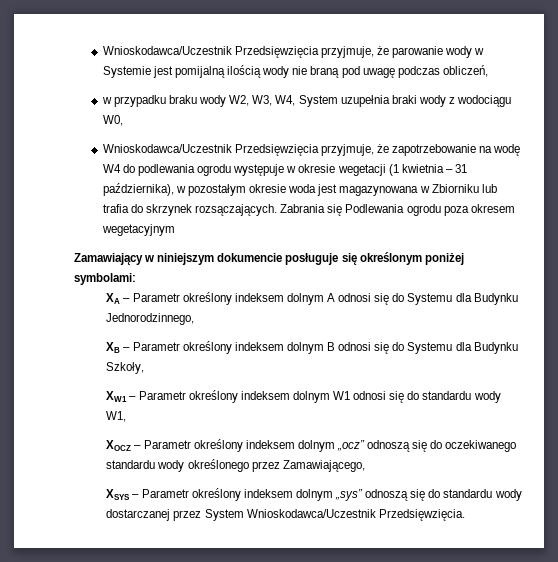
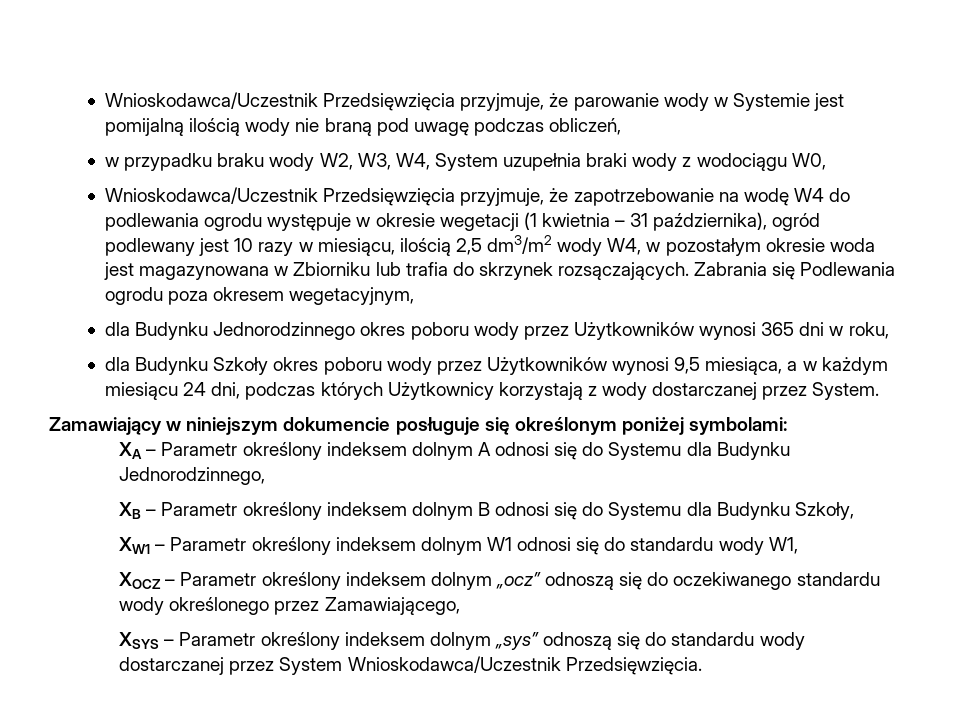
- Wnioskodawca/Uczestnik Przedsięwzięcia przyjmuje, że zapotrzebowanie na wodę W4 do podlewania ogrodu występuje w okresie wegetacji (1 kwietnia – 31 października), w pozostałym okresie woda jest magazynowana w Zbiorniku lub trafia do skrzynek rozsączających.
+ Wnioskodawca/Uczestnik Przedsięwzięcia przyjmuje, że zapotrzebowanie na wodę W4 do podlewania ogrodu występuje w okresie wegetacji (1 kwietnia – 31 października), ogród podlewany jest 10 razy w miesiącu, ilością 2,5 dm3/m2 wody W4, w pozostałym okresie woda jest magazynowana w Zbiorniku lub trafia do skrzynek rozsączających.
- Zabrania się Podlewania ogrodu poza okresem wegetacyjnym
+ Zabrania się Podlewania ogrodu poza okresem wegetacyjnym,
+ dla Budynku Jednorodzinnego okres poboru wody przez Użytkowników wynosi 365 dni w roku,
+ dla Budynku Szkoły okres poboru wody przez Użytkowników wynosi 9,5 miesiąca, a w każdym miesiącu 24 dni, podczas których Użytkownicy korzystają z wody dostarczanej przez System.

